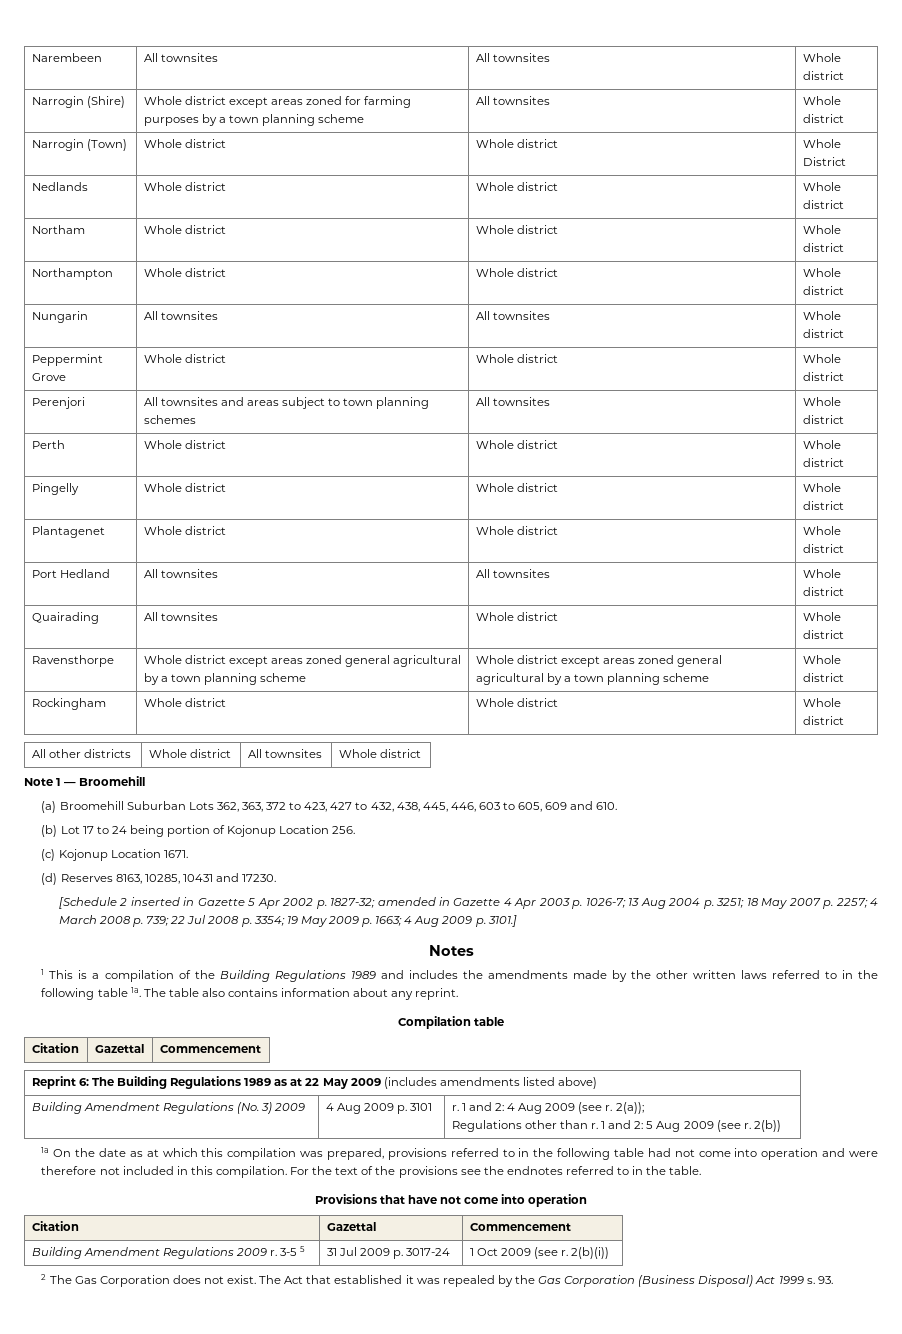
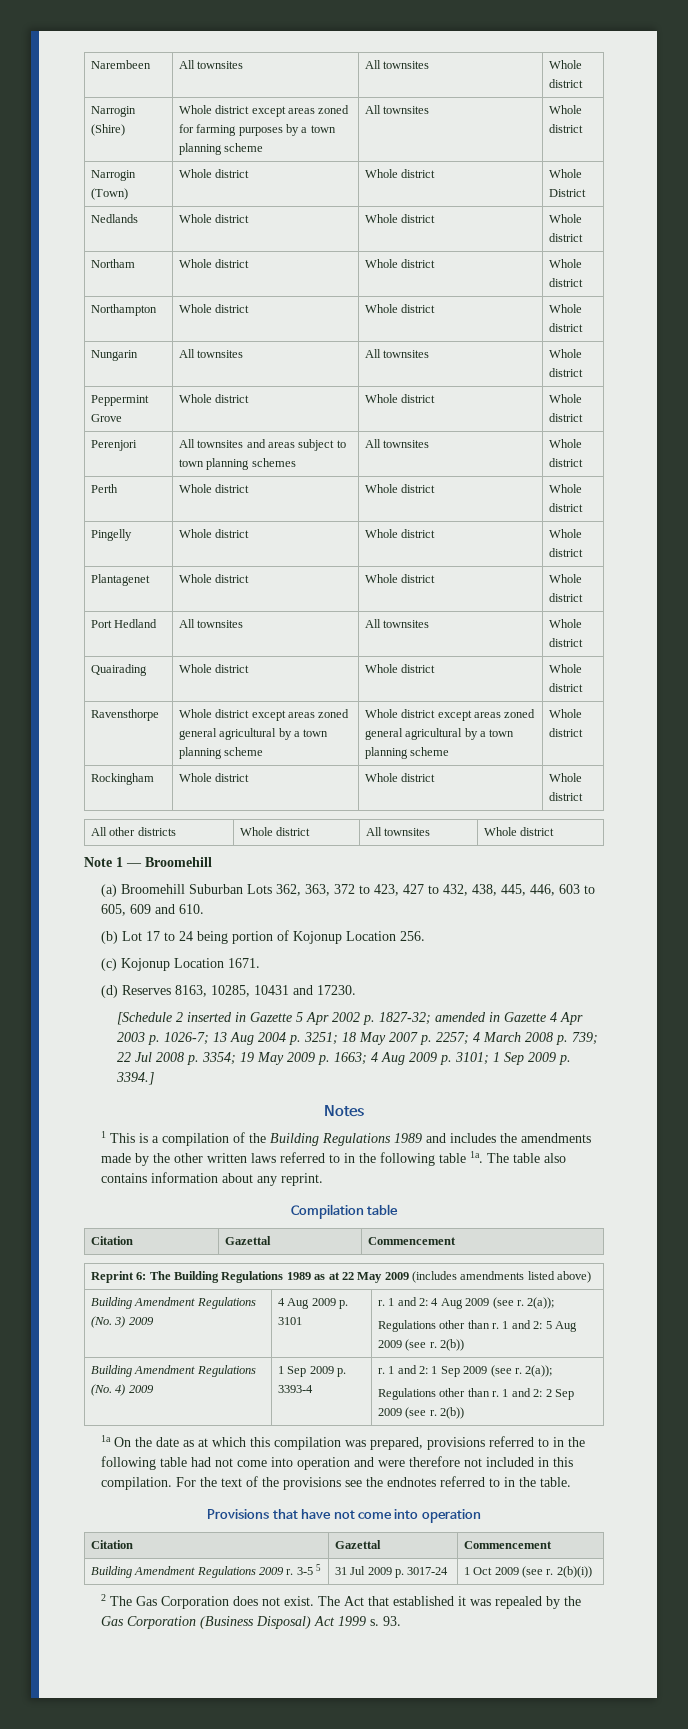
- Quairading | All townsites | Whole district | Whole district
+ Quairading | Whole district | Whole district | Whole district
- [Schedule 2 inserted in Gazette 5 Apr 2002 p. 1827-32; amended in Gazette 4 Apr 2003 p. 1026-7; 13 Aug 2004 p. 3251; 18 May 2007 p. 2257; 4 March 2008 p. 739; 22 Jul 2008 p. 3354; 19 May 2009 p. 1663; 4 Aug 2009 p. 3101.]
+ [Schedule 2 inserted in Gazette 5 Apr 2002 p. 1827-32; amended in Gazette 4 Apr 2003 p. 1026-7; 13 Aug 2004 p. 3251; 18 May 2007 p. 2257; 4 March 2008 p. 739; 22 Jul 2008 p. 3354; 19 May 2009 p. 1663; 4 Aug 2009 p. 3101; 1 Sep 2009 p. 3394.]
+ Building Amendment Regulations (No. 4) 2009 | 1 Sep 2009 p. 3393-4 | r. 1 and 2: 1 Sep 2009 (see r. 2(a));
+ Regulations other than r. 1 and 2: 2 Sep 2009 (see r. 2(b))

